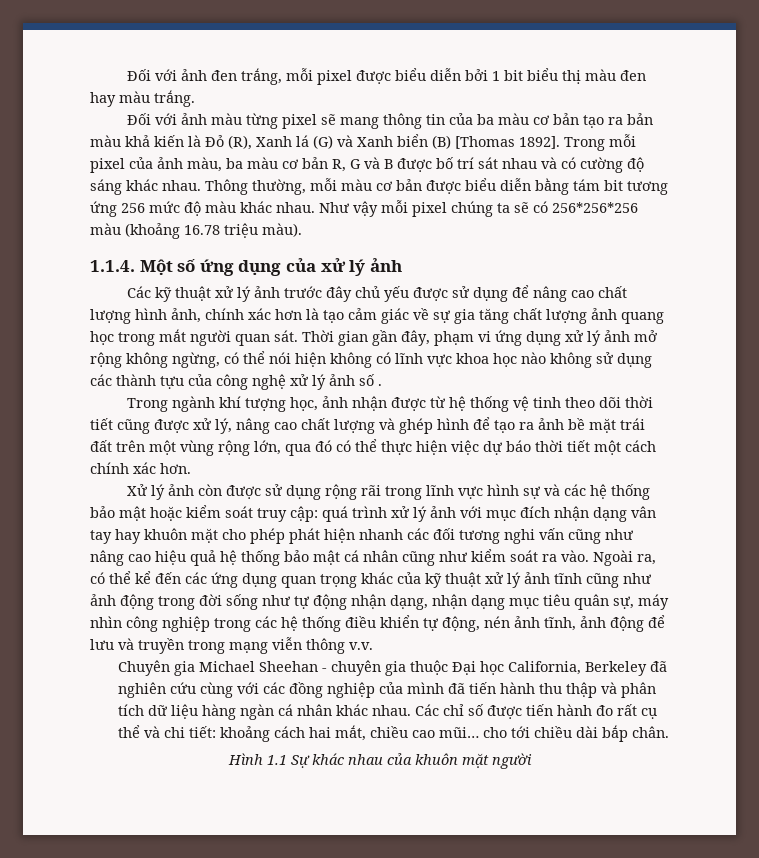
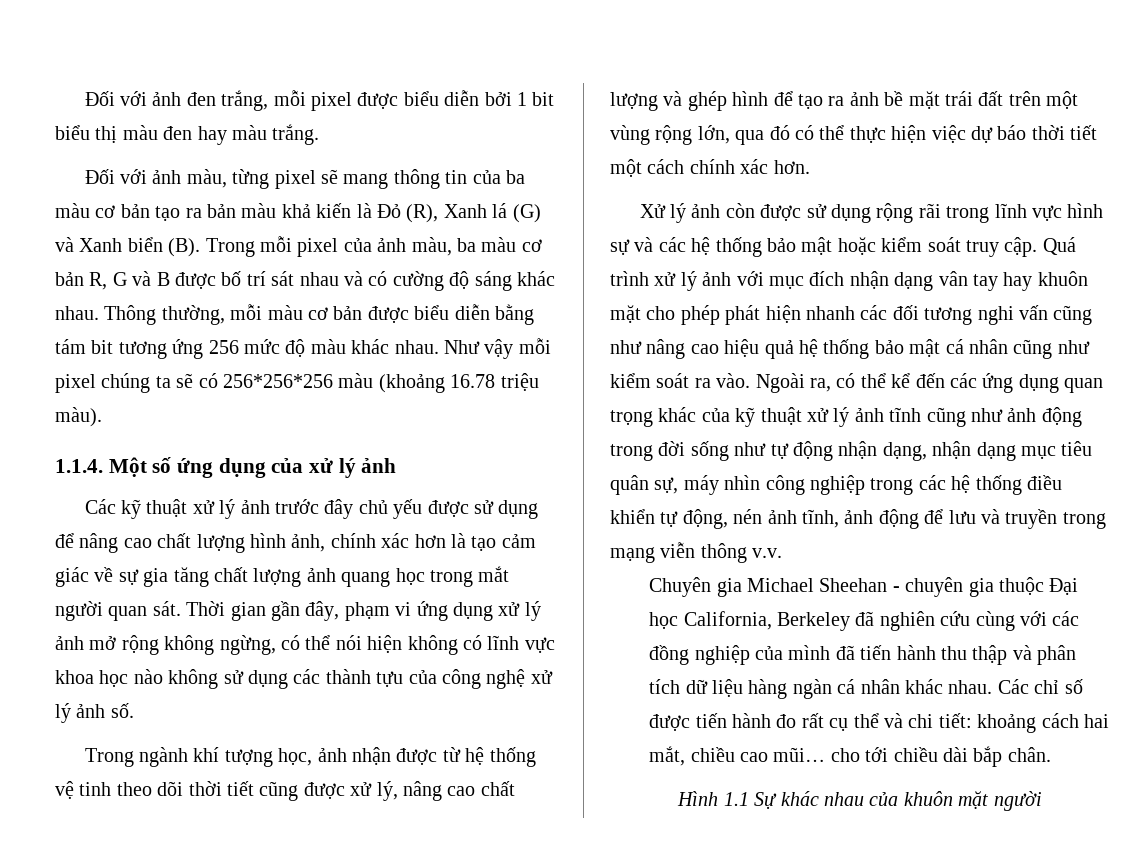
- Đối với ảnh màu từng pixel sẽ mang thông tin của ba màu cơ bản tạo ra bản màu khả kiến là Đỏ (R), Xanh lá (G) và Xanh biển (B) [Thomas 1892]. Trong mỗi pixel của ảnh màu, ba màu cơ bản R, G và B được bố trí sát nhau và có cường độ sáng khác nhau.
+ Đối với ảnh màu, từng pixel sẽ mang thông tin của ba màu cơ bản tạo ra bản màu khả kiến là Đỏ (R), Xanh lá (G) và Xanh biển (B). Trong mỗi pixel của ảnh màu, ba màu cơ bản R, G và B được bố trí sát nhau và có cường độ sáng khác nhau.
- Thời gian gần đây, phạm vi ứng dụng xử lý ảnh mở rộng không ngừng, có thể nói hiện không có lĩnh vực khoa học nào không sử dụng các thành tựu của công nghệ xử lý ảnh số .
+ Thời gian gần đây, phạm vi ứng dụng xử lý ảnh mở rộng không ngừng, có thể nói hiện không có lĩnh vực khoa học nào không sử dụng các thành tựu của công nghệ xử lý ảnh số.
- Xử lý ảnh còn được sử dụng rộng rãi trong lĩnh vực hình sự và các hệ thống bảo mật hoặc kiểm soát truy cập: quá trình xử lý ảnh với mục đích nhận dạng vân tay hay khuôn mặt cho phép phát hiện nhanh các đối tương nghi vấn cũng như nâng cao hiệu quả hệ thống bảo mật cá nhân cũng như kiểm soát ra vào.
+ Xử lý ảnh còn được sử dụng rộng rãi trong lĩnh vực hình sự và các hệ thống bảo mật hoặc kiểm soát truy cập. Quá trình xử lý ảnh với mục đích nhận dạng vân tay hay khuôn mặt cho phép phát hiện nhanh các đối tương nghi vấn cũng như nâng cao hiệu quả hệ thống bảo mật cá nhân cũng như kiểm soát ra vào.

